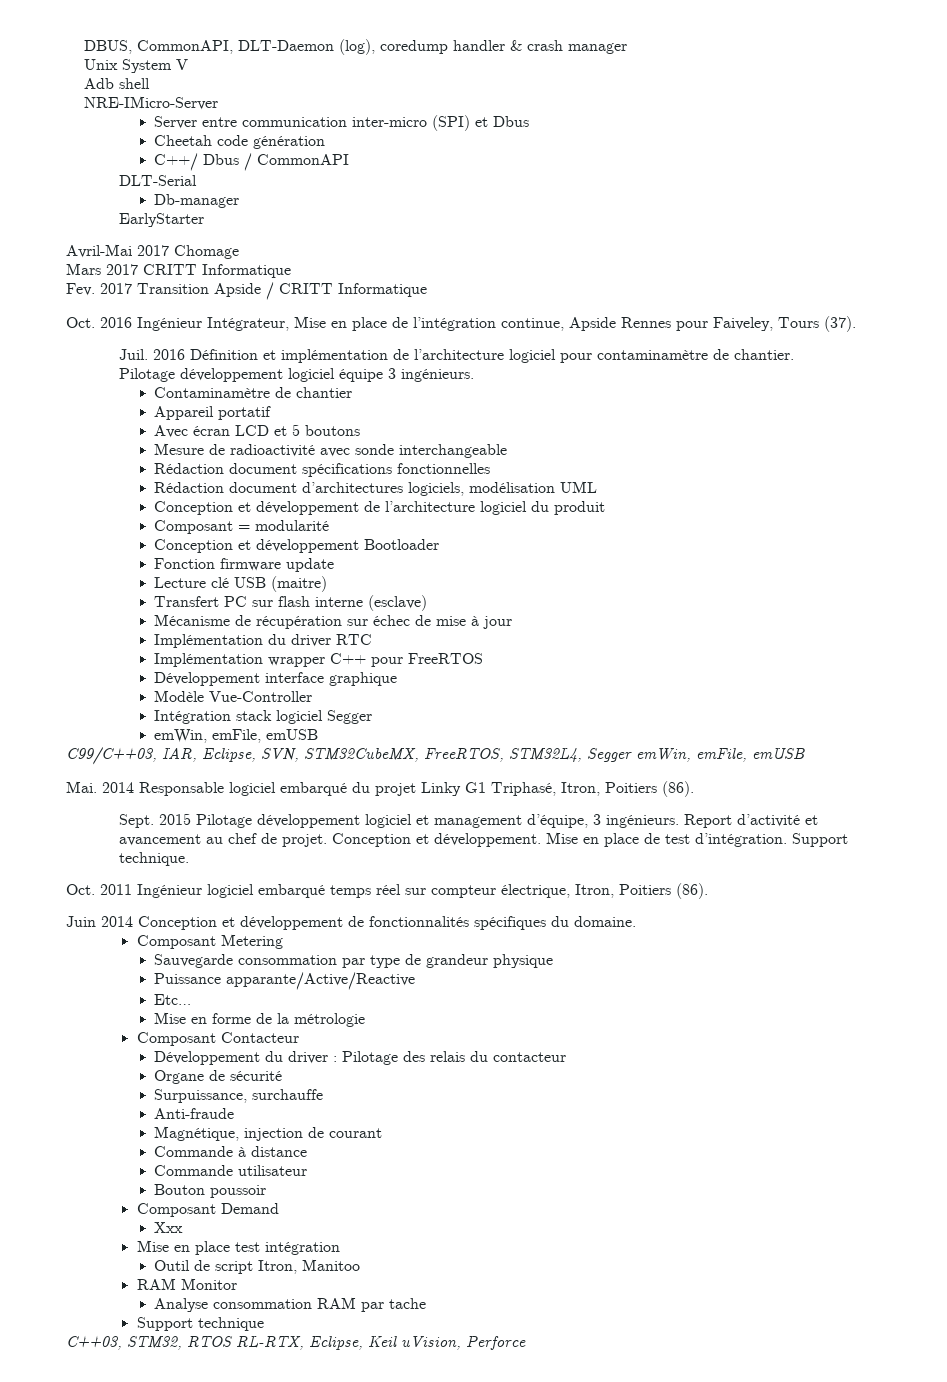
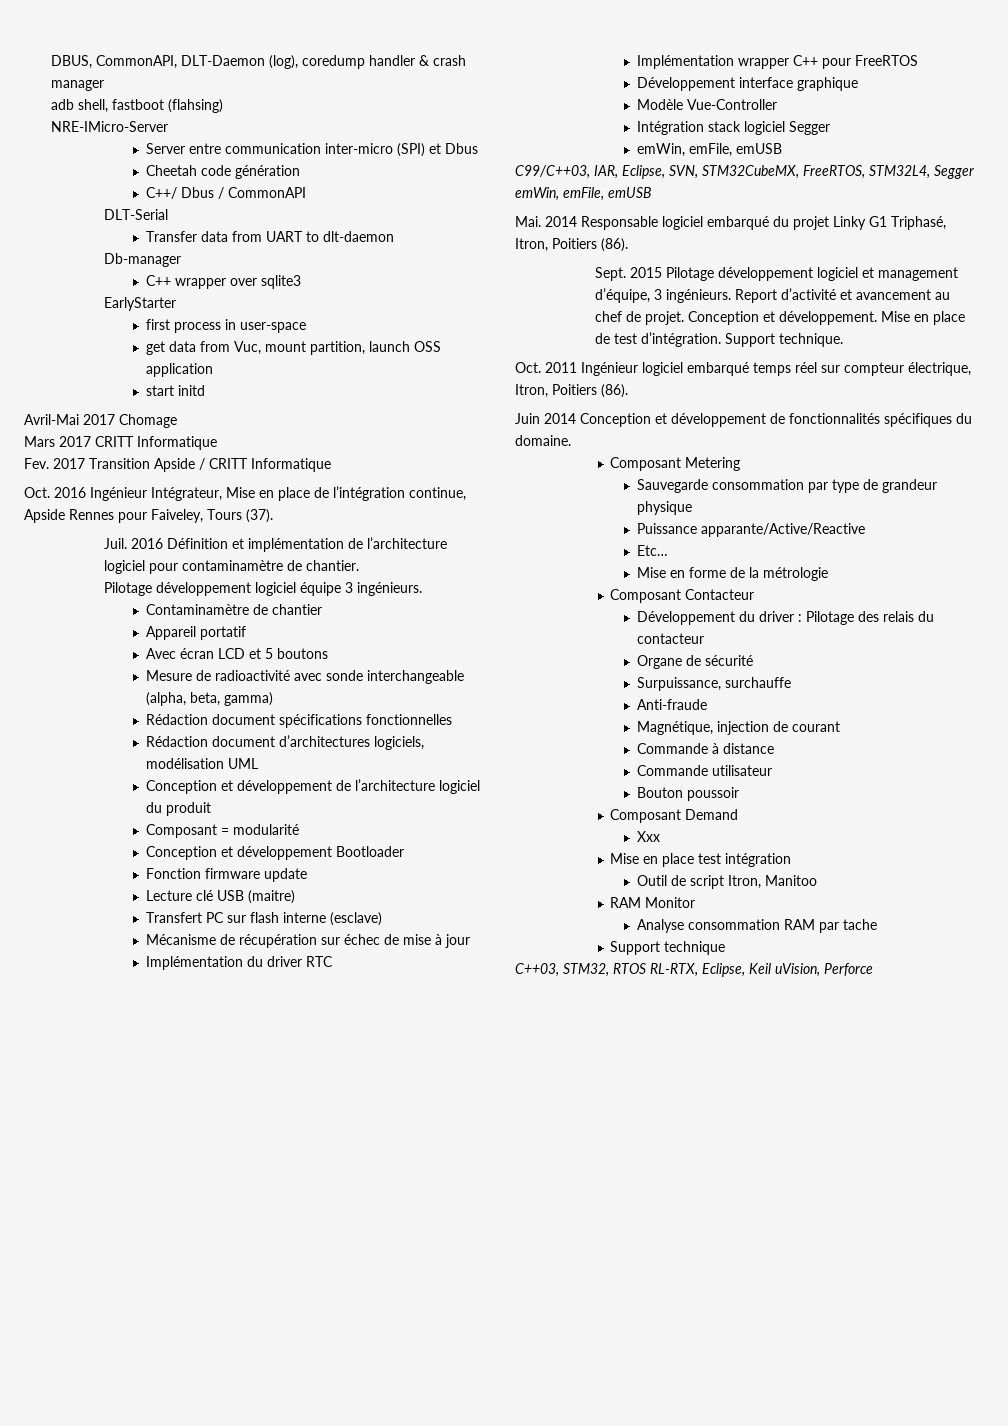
- Unix System V
- Adb shell
+ adb shell, fastboot (flahsing)
+ Transfer data from UART to dlt-daemon
  Db-manager
+ C++ wrapper over sqlite3
  EarlyStarter
+ first process in user-space
+ get data from Vuc, mount partition, launch OSS application
+ start initd
- Mesure de radioactivité avec sonde interchangeable
+ Mesure de radioactivité avec sonde interchangeable (alpha, beta, gamma)

